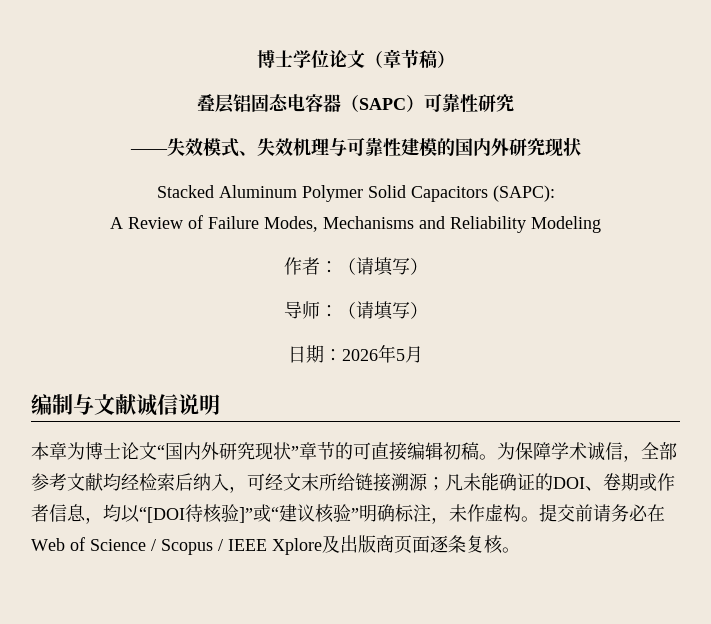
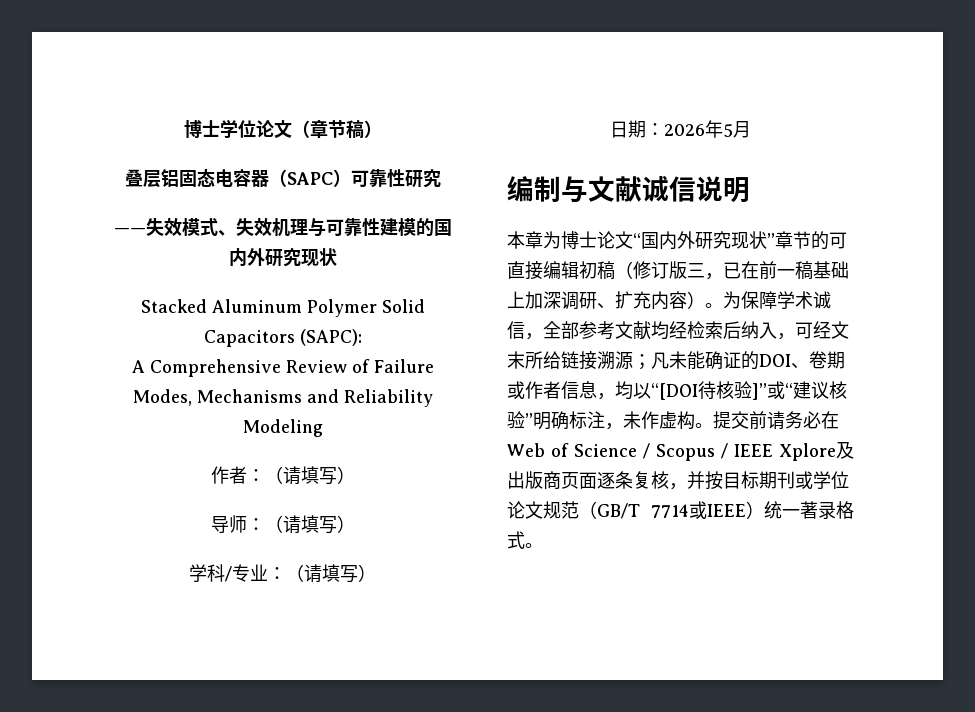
- A Review of Failure Modes, Mechanisms and Reliability Modeling
+ A Comprehensive Review of Failure Modes, Mechanisms and Reliability Modeling
+ 学科/专业：（请填写）
- 本章为博士论文“国内外研究现状”章节的可直接编辑初稿。
+ 本章为博士论文“国内外研究现状”章节的可直接编辑初稿（修订版三，已在前一稿基础上加深调研、扩充内容）。
- 提交前请务必在Web of Science / Scopus / IEEE Xplore及出版商页面逐条复核。
+ 提交前请务必在Web of Science / Scopus / IEEE Xplore及出版商页面逐条复核，并按目标期刊或学位论文规范（GB/T 7714或IEEE）统一著录格式。

